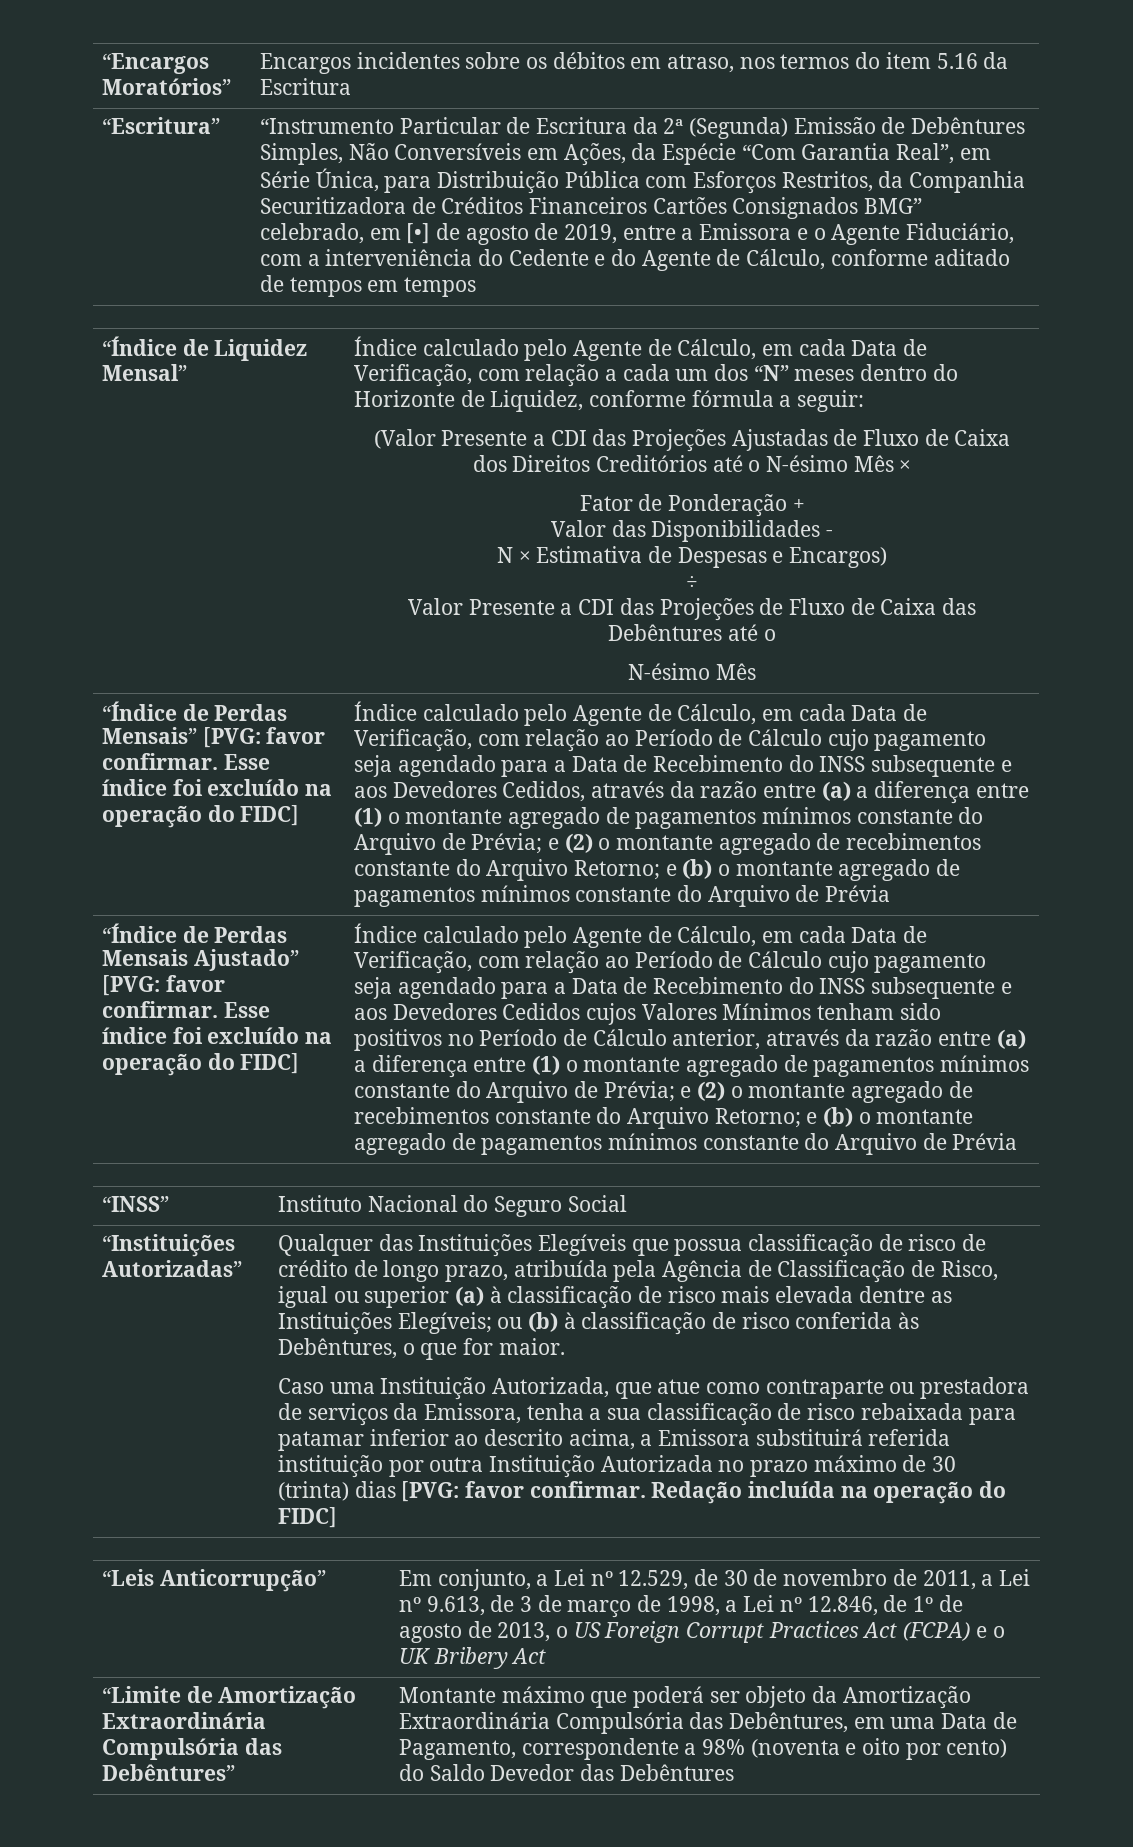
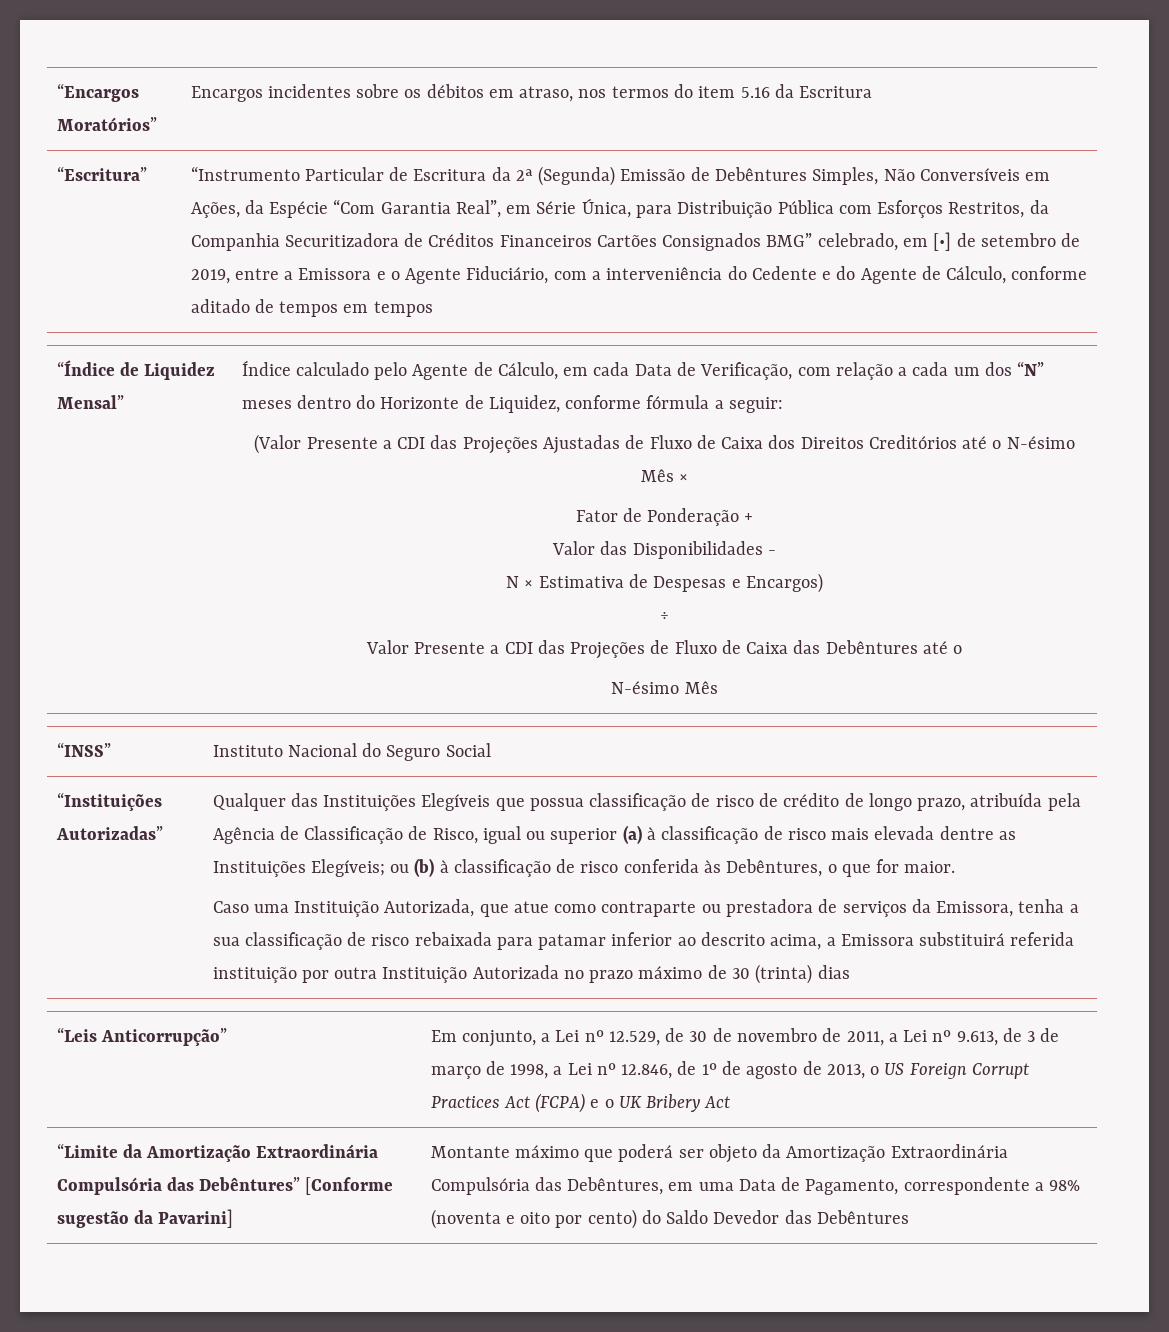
- “Instrumento Particular de Escritura da 2ª (Segunda) Emissão de Debêntures Simples, Não Conversíveis em Ações, da Espécie “Com Garantia Real”, em Série Única, para Distribuição Pública com Esforços Restritos, da Companhia Securitizadora de Créditos Financeiros Cartões Consignados BMG” celebrado, em [•] de agosto de 2019, entre a Emissora e o Agente Fiduciário, com a interveniência do Cedente e do Agente de Cálculo, conforme aditado de tempos em tempos
+ “Instrumento Particular de Escritura da 2ª (Segunda) Emissão de Debêntures Simples, Não Conversíveis em Ações, da Espécie “Com Garantia Real”, em Série Única, para Distribuição Pública com Esforços Restritos, da Companhia Securitizadora de Créditos Financeiros Cartões Consignados BMG” celebrado, em [•] de setembro de 2019, entre a Emissora e o Agente Fiduciário, com a interveniência do Cedente e do Agente de Cálculo, conforme aditado de tempos em tempos
- “Índice de Perdas Mensais” [PVG: favor confirmar. Esse índice foi excluído na operação do FIDC] | Índice calculado pelo Agente de Cálculo, em cada Data de Verificação, com relação ao Período de Cálculo cujo pagamento seja agendado para a Data de Recebimento do INSS subsequente e aos Devedores Cedidos, através da razão entre (a) a diferença entre (1) o montante agregado de pagamentos mínimos constante do Arquivo de Prévia; e (2) o montante agregado de recebimentos constante do Arquivo Retorno; e (b) o montante agregado de pagamentos mínimos constante do Arquivo de Prévia
- “Índice de Perdas Mensais Ajustado” [PVG: favor confirmar. Esse índice foi excluído na operação do FIDC] | Índice calculado pelo Agente de Cálculo, em cada Data de Verificação, com relação ao Período de Cálculo cujo pagamento seja agendado para a Data de Recebimento do INSS subsequente e aos Devedores Cedidos cujos Valores Mínimos tenham sido positivos no Período de Cálculo anterior, através da razão entre (a) a diferença entre (1) o montante agregado de pagamentos mínimos constante do Arquivo de Prévia; e (2) o montante agregado de recebimentos constante do Arquivo Retorno; e (b) o montante agregado de pagamentos mínimos constante do Arquivo de Prévia
- Caso uma Instituição Autorizada, que atue como contraparte ou prestadora de serviços da Emissora, tenha a sua classificação de risco rebaixada para patamar inferior ao descrito acima, a Emissora substituirá referida instituição por outra Instituição Autorizada no prazo máximo de 30 (trinta) dias [PVG: favor confirmar. Redação incluída na operação do FIDC]
+ Caso uma Instituição Autorizada, que atue como contraparte ou prestadora de serviços da Emissora, tenha a sua classificação de risco rebaixada para patamar inferior ao descrito acima, a Emissora substituirá referida instituição por outra Instituição Autorizada no prazo máximo de 30 (trinta) dias
- “Limite de Amortização Extraordinária Compulsória das Debêntures”
+ “Limite da Amortização Extraordinária Compulsória das Debêntures” [Conforme sugestão da Pavarini]

